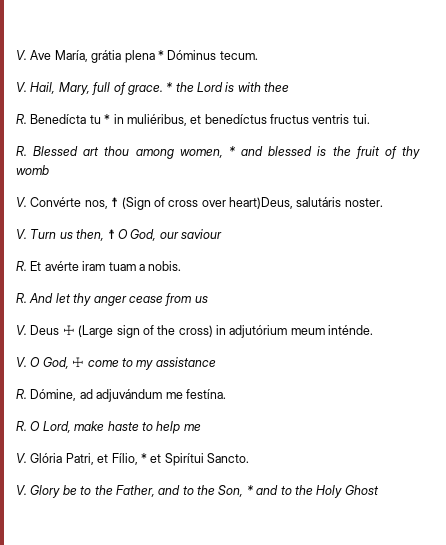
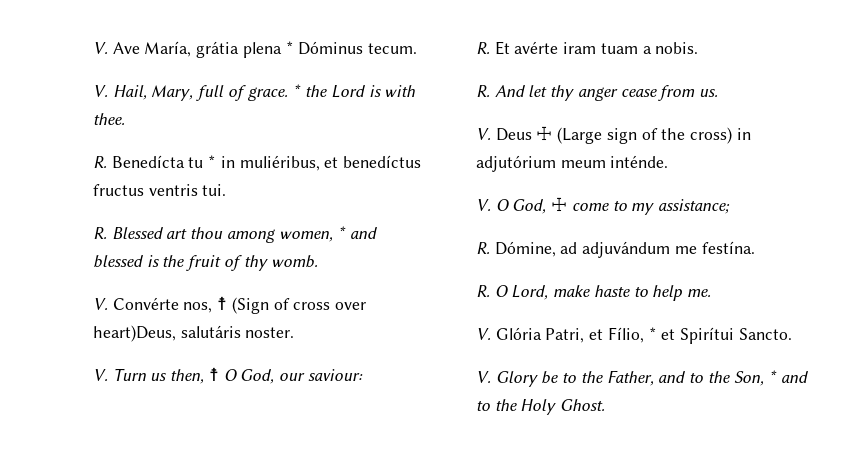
- * the Lord is with thee
+ * the Lord is with thee.
- R. Blessed art thou among women, * and blessed is the fruit of thy womb
+ R. Blessed art thou among women, * and blessed is the fruit of thy womb.
- V. Turn us then, ☨ O God, our saviour
+ V. Turn us then, ☨ O God, our saviour:
- R. And let thy anger cease from us
+ R. And let thy anger cease from us.
- V. O God, ☩ come to my assistance
+ V. O God, ☩ come to my assistance;
- R. O Lord, make haste to help me
+ R. O Lord, make haste to help me.
- V. Glory be to the Father, and to the Son, * and to the Holy Ghost
+ V. Glory be to the Father, and to the Son, * and to the Holy Ghost.

